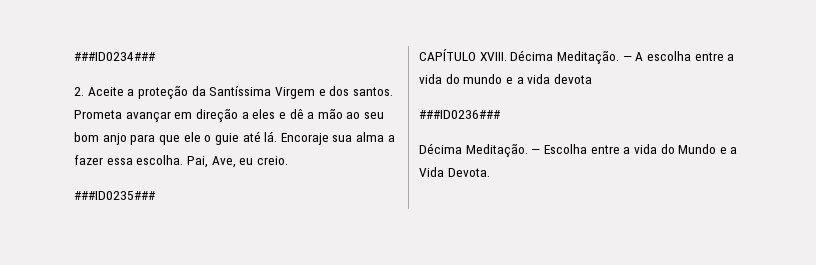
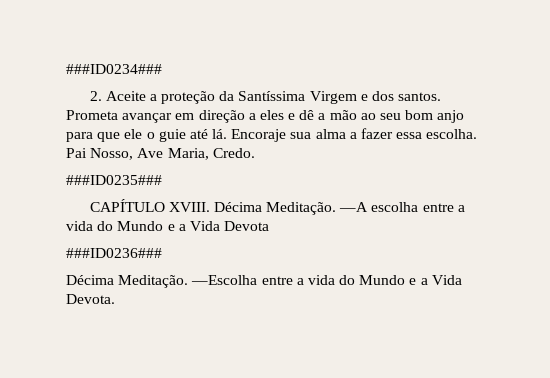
- Pai, Ave, eu creio.
+ Pai Nosso, Ave Maria, Credo.
- — A escolha entre a vida do mundo e a vida devota
+ —A escolha entre a vida do Mundo e a Vida Devota
- — Escolha entre a vida do Mundo e a Vida Devota.
+ —Escolha entre a vida do Mundo e a Vida Devota.

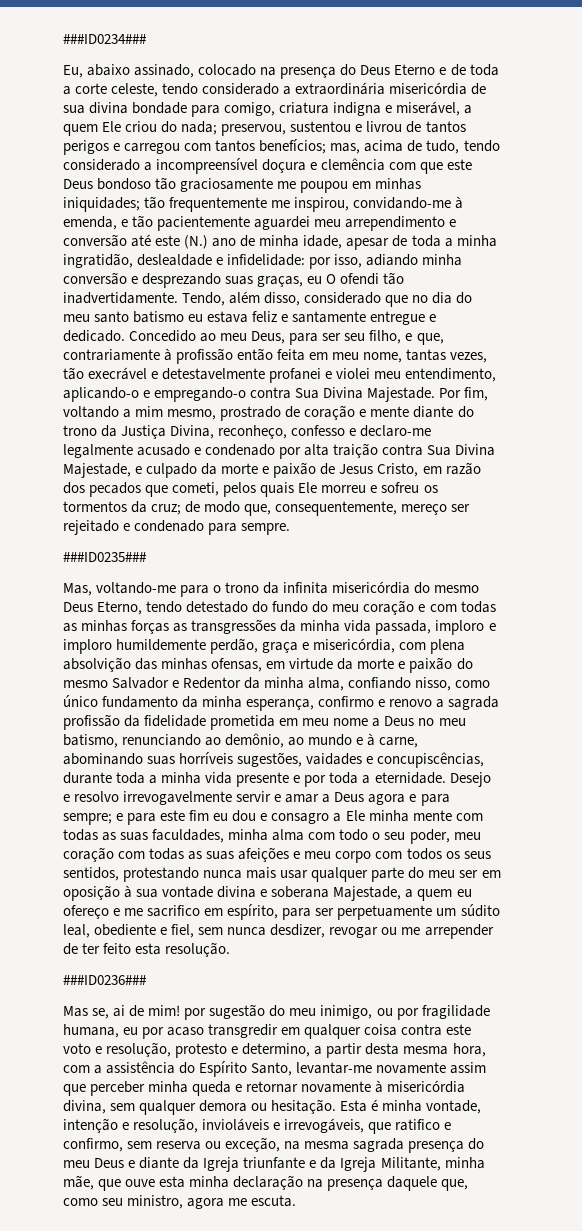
- 2. Aceite a proteção da Santíssima Virgem e dos santos. Prometa avançar em direção a eles e dê a mão ao seu bom anjo para que ele o guie até lá. Encoraje sua alma a fazer essa escolha. Pai Nosso, Ave Maria, Credo.
+ Eu, abaixo assinado, colocado na presença do Deus Eterno e de toda a corte celeste, tendo considerado a extraordinária misericórdia de sua divina bondade para comigo, criatura indigna e miserável, a quem Ele criou do nada; preservou, sustentou e livrou de tantos perigos e carregou com tantos benefícios; mas, acima de tudo, tendo considerado a incompreensível doçura e clemência com que este Deus bondoso tão graciosamente me poupou em minhas iniquidades; tão frequentemente me inspirou, convidando-me à emenda, e tão pacientemente aguardei meu arrependimento e conversão até este (N.) ano de minha idade, apesar de toda a minha ingratidão, deslealdade e infidelidade: por isso, adiando minha conversão e desprezando suas graças, eu O ofendi tão inadvertidamente. Tendo, além disso, considerado que no dia do meu santo batismo eu estava feliz e santamente entregue e dedicado. Concedido ao meu Deus, para ser seu filho, e que, contrariamente à profissão então feita em meu nome, tantas vezes, tão execrável e detestavelmente profanei e violei meu entendimento, aplicando-o e empregando-o contra Sua Divina Majestade. Por fim, voltando a mim mesmo, prostrado de coração e mente diante do trono da Justiça Divina, reconheço, confesso e declaro-me legalmente acusado e condenado por alta traição contra Sua Divina Majestade, e culpado da morte e paixão de Jesus Cristo, em razão dos pecados que cometi, pelos quais Ele morreu e sofreu os tormentos da cruz; de modo que, consequentemente, mereço ser rejeitado e condenado para sempre.
  ###ID0235###
- CAPÍTULO XVIII. Décima Meditação. —A escolha entre a vida do Mundo e a Vida Devota
+ Mas, voltando-me para o trono da infinita misericórdia do mesmo Deus Eterno, tendo detestado do fundo do meu coração e com todas as minhas forças as transgressões da minha vida passada, imploro e imploro humildemente perdão, graça e misericórdia, com plena absolvição das minhas ofensas, em virtude da morte e paixão do mesmo Salvador e Redentor da minha alma, confiando nisso, como único fundamento da minha esperança, confirmo e renovo a sagrada profissão da fidelidade prometida em meu nome a Deus no meu batismo, renunciando ao demônio, ao mundo e à carne, abominando suas horríveis sugestões, vaidades e concupiscências, durante toda a minha vida presente e por toda a eternidade. Desejo e resolvo irrevogavelmente servir e amar a Deus agora e para sempre; e para este fim eu dou e consagro a Ele minha mente com todas as suas faculdades, minha alma com todo o seu poder, meu coração com todas as suas afeições e meu corpo com todos os seus sentidos, protestando nunca mais usar qualquer parte do meu ser em oposição à sua vontade divina e soberana Majestade, a quem eu ofereço e me sacrifico em espírito, para ser perpetuamente um súdito leal, obediente e fiel, sem nunca desdizer, revogar ou me arrepender de ter feito esta resolução.
  ###ID0236###
- Décima Meditação. —Escolha entre a vida do Mundo e a Vida Devota.
+ Mas se, ai de mim! por sugestão do meu inimigo, ou por fragilidade humana, eu por acaso transgredir em qualquer coisa contra este voto e resolução, protesto e determino, a partir desta mesma hora, com a assistência do Espírito Santo, levantar-me novamente assim que perceber minha queda e retornar novamente à misericórdia divina, sem qualquer demora ou hesitação. Esta é minha vontade, intenção e resolução, invioláveis e irrevogáveis, que ratifico e confirmo, sem reserva ou exceção, na mesma sagrada presença do meu Deus e diante da Igreja triunfante e da Igreja Militante, minha mãe, que ouve esta minha declaração na presença daquele que, como seu ministro, agora me escuta.

